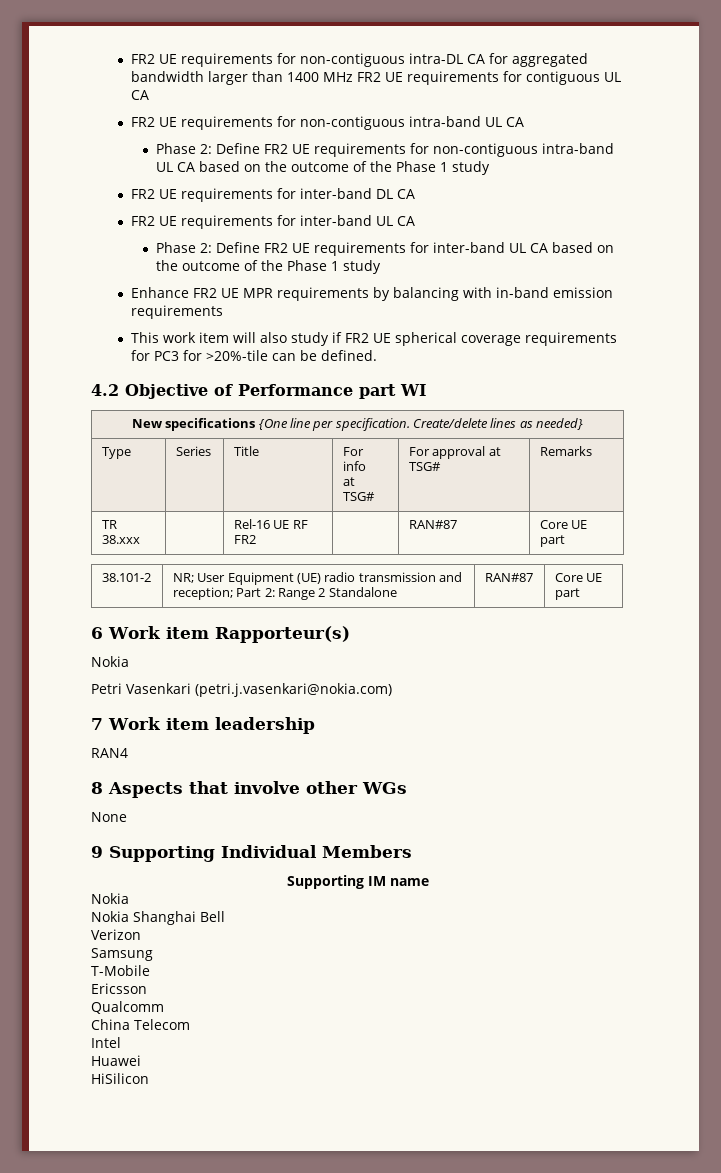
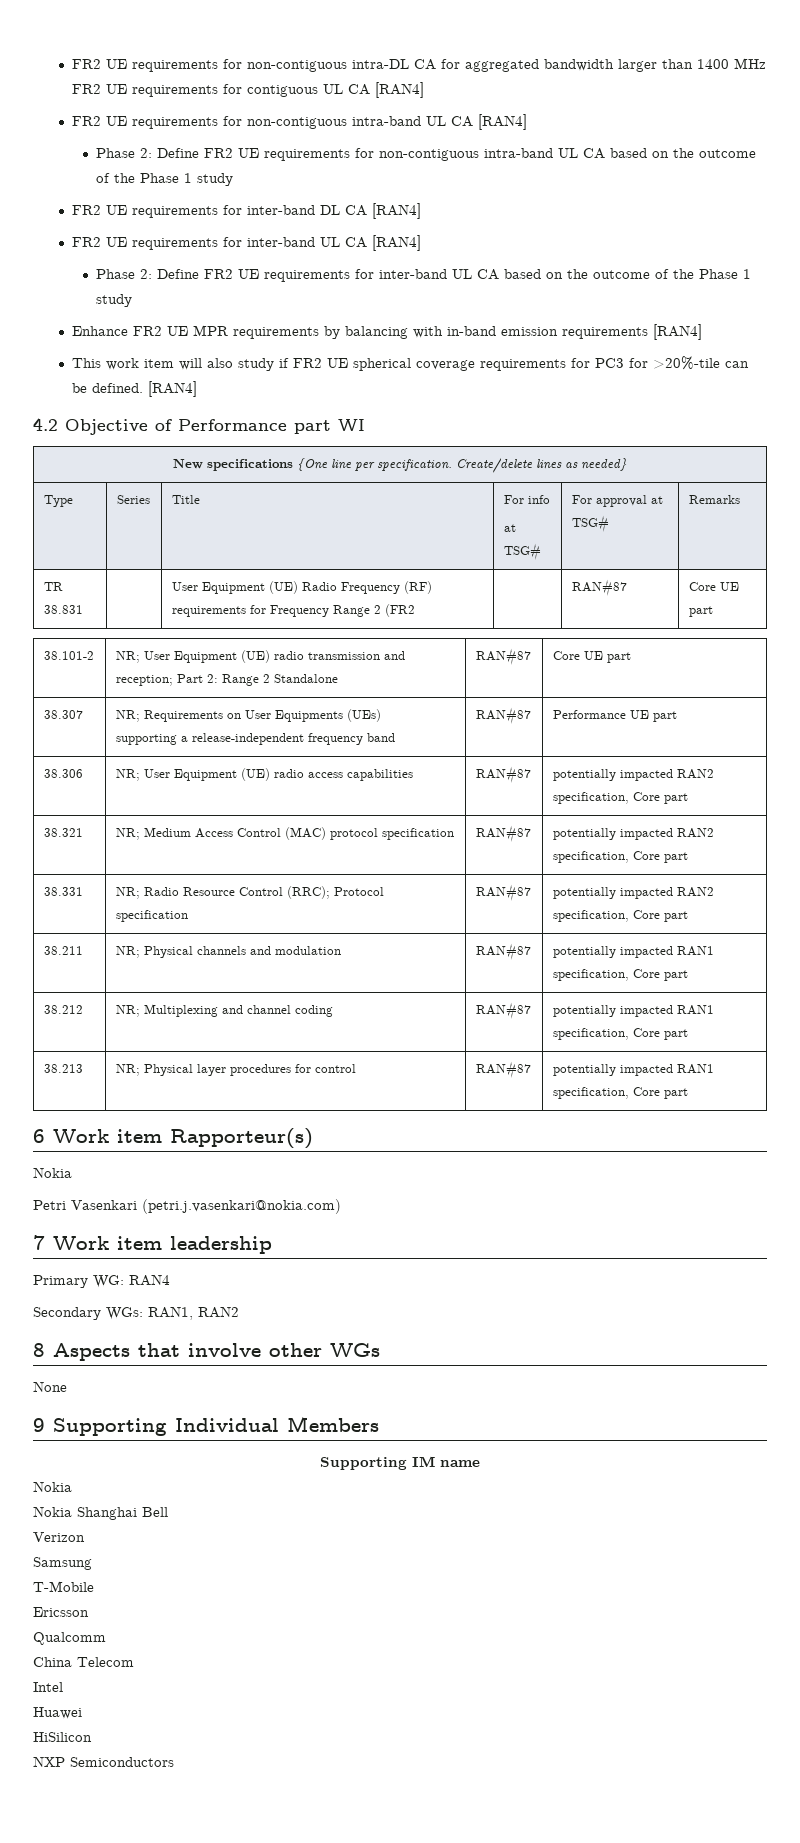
- FR2 UE requirements for non-contiguous intra-DL CA for aggregated bandwidth larger than 1400 MHz FR2 UE requirements for contiguous UL CA
- FR2 UE requirements for non-contiguous intra-band UL CA
+ FR2 UE requirements for non-contiguous intra-DL CA for aggregated bandwidth larger than 1400 MHz FR2 UE requirements for contiguous UL CA [RAN4]
+ FR2 UE requirements for non-contiguous intra-band UL CA [RAN4]
- FR2 UE requirements for inter-band DL CA
- FR2 UE requirements for inter-band UL CA
+ FR2 UE requirements for inter-band DL CA [RAN4]
+ FR2 UE requirements for inter-band UL CA [RAN4]
- Enhance FR2 UE MPR requirements by balancing with in-band emission requirements
+ Enhance FR2 UE MPR requirements by balancing with in-band emission requirements [RAN4]
- This work item will also study if FR2 UE spherical coverage requirements for PC3 for >20%-tile can be defined.
+ This work item will also study if FR2 UE spherical coverage requirements for PC3 for >20%-tile can be defined. [RAN4]
- TR 38.xxx | | Rel-16 UE RF FR2 | | RAN#87 | Core UE part
+ TR 38.831 | | User Equipment (UE) Radio Frequency (RF) requirements for Frequency Range 2 (FR2 | | RAN#87 | Core UE part
+ 38.307 | NR; Requirements on User Equipments (UEs)
+ supporting a release-independent frequency band | RAN#87 | Performance UE part
+ 38.306 | NR; User Equipment (UE) radio access capabilities | RAN#87 | potentially impacted RAN2 specification, Core part
+ 38.321 | NR; Medium Access Control (MAC) protocol specification | RAN#87 | potentially impacted RAN2 specification, Core part
+ 38.331 | NR; Radio Resource Control (RRC); Protocol specification | RAN#87 | potentially impacted RAN2 specification, Core part
+ 38.211 | NR; Physical channels and modulation | RAN#87 | potentially impacted RAN1 specification, Core part
+ 38.212 | NR; Multiplexing and channel coding | RAN#87 | potentially impacted RAN1 specification, Core part
+ 38.213 | NR; Physical layer procedures for control | RAN#87 | potentially impacted RAN1 specification, Core part
- RAN4
+ Primary WG: RAN4
+ Secondary WGs: RAN1, RAN2
+ NXP Semiconductors

